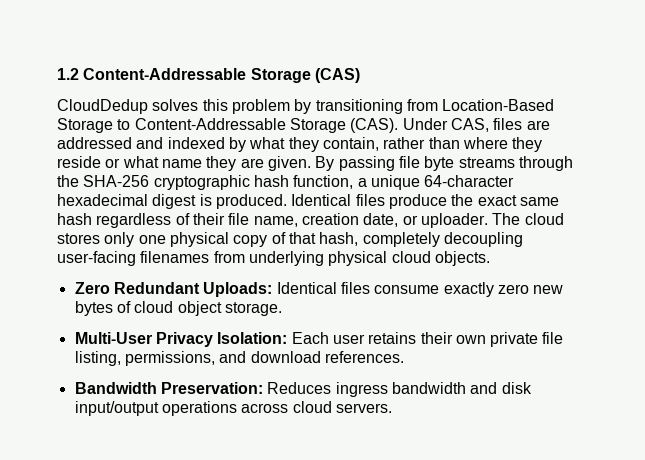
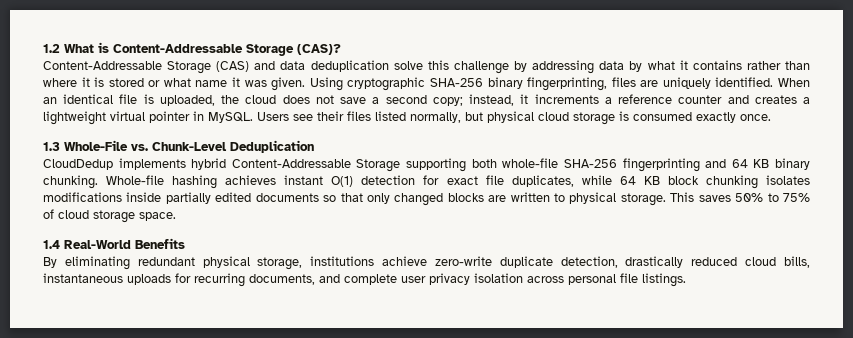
- 1.2 Content-Addressable Storage (CAS)
- CloudDedup solves this problem by transitioning from Location-Based Storage to Content-Addressable Storage (CAS). Under CAS, files are addressed and indexed by what they contain, rather than where they reside or what name they are given. By passing file byte streams through the SHA-256 cryptographic hash function, a unique 64-character hexadecimal digest is produced. Identical files produce the exact same hash regardless of their file name, creation date, or uploader. The cloud stores only one physical copy of that hash, completely decoupling user-facing filenames from underlying physical cloud objects.
- Zero Redundant Uploads: Identical files consume exactly zero new bytes of cloud object storage.
- Multi-User Privacy Isolation: Each user retains their own private file listing, permissions, and download references.
- Bandwidth Preservation: Reduces ingress bandwidth and disk input/output operations across cloud servers.
+ 1.2 What is Content-Addressable Storage (CAS)?
+ Content-Addressable Storage (CAS) and data deduplication solve this challenge by addressing data by what it contains rather than where it is stored or what name it was given. Using cryptographic SHA-256 binary fingerprinting, files are uniquely identified. When an identical file is uploaded, the cloud does not save a second copy; instead, it increments a reference counter and creates a lightweight virtual pointer in MySQL. Users see their files listed normally, but physical cloud storage is consumed exactly once.
+ 1.3 Whole-File vs. Chunk-Level Deduplication
+ CloudDedup implements hybrid Content-Addressable Storage supporting both whole-file SHA-256 fingerprinting and 64 KB binary chunking. Whole-file hashing achieves instant O(1) detection for exact file duplicates, while 64 KB block chunking isolates modifications inside partially edited documents so that only changed blocks are written to physical storage. This saves 50% to 75% of cloud storage space.
+ 1.4 Real-World Benefits
+ By eliminating redundant physical storage, institutions achieve zero-write duplicate detection, drastically reduced cloud bills, instantaneous uploads for recurring documents, and complete user privacy isolation across personal file listings.

